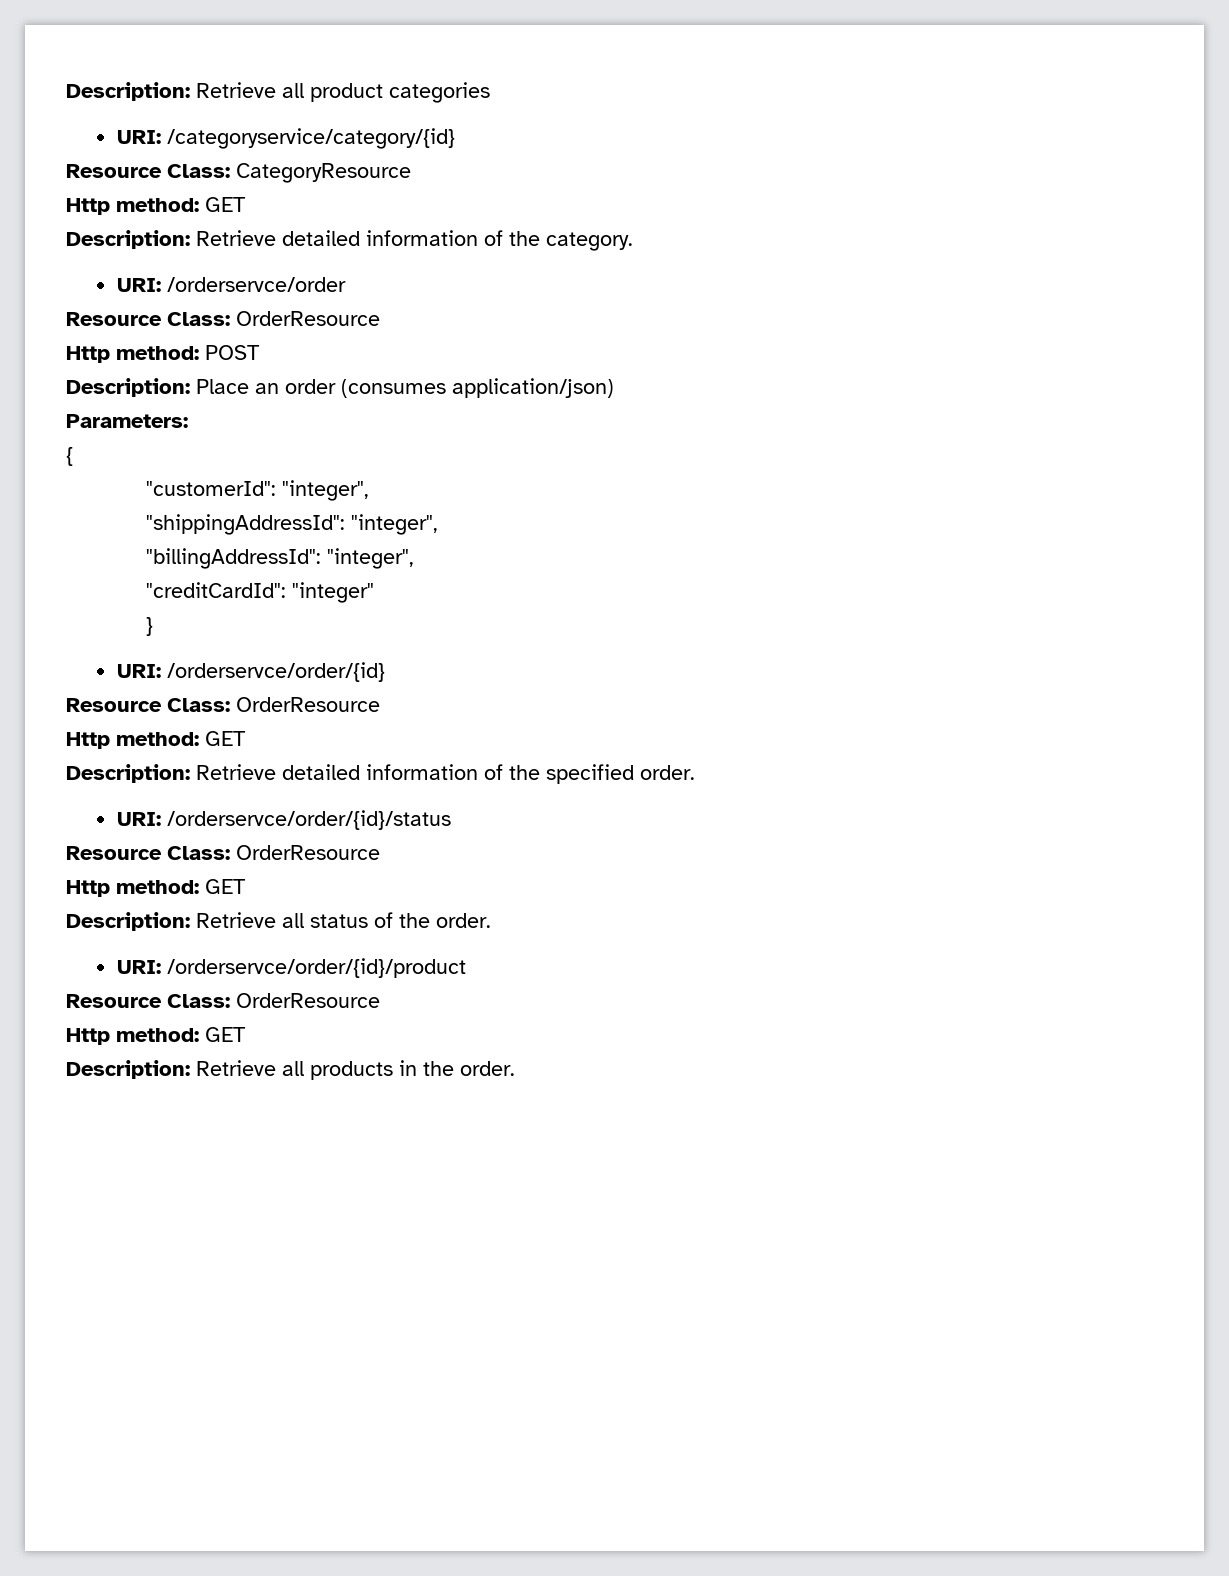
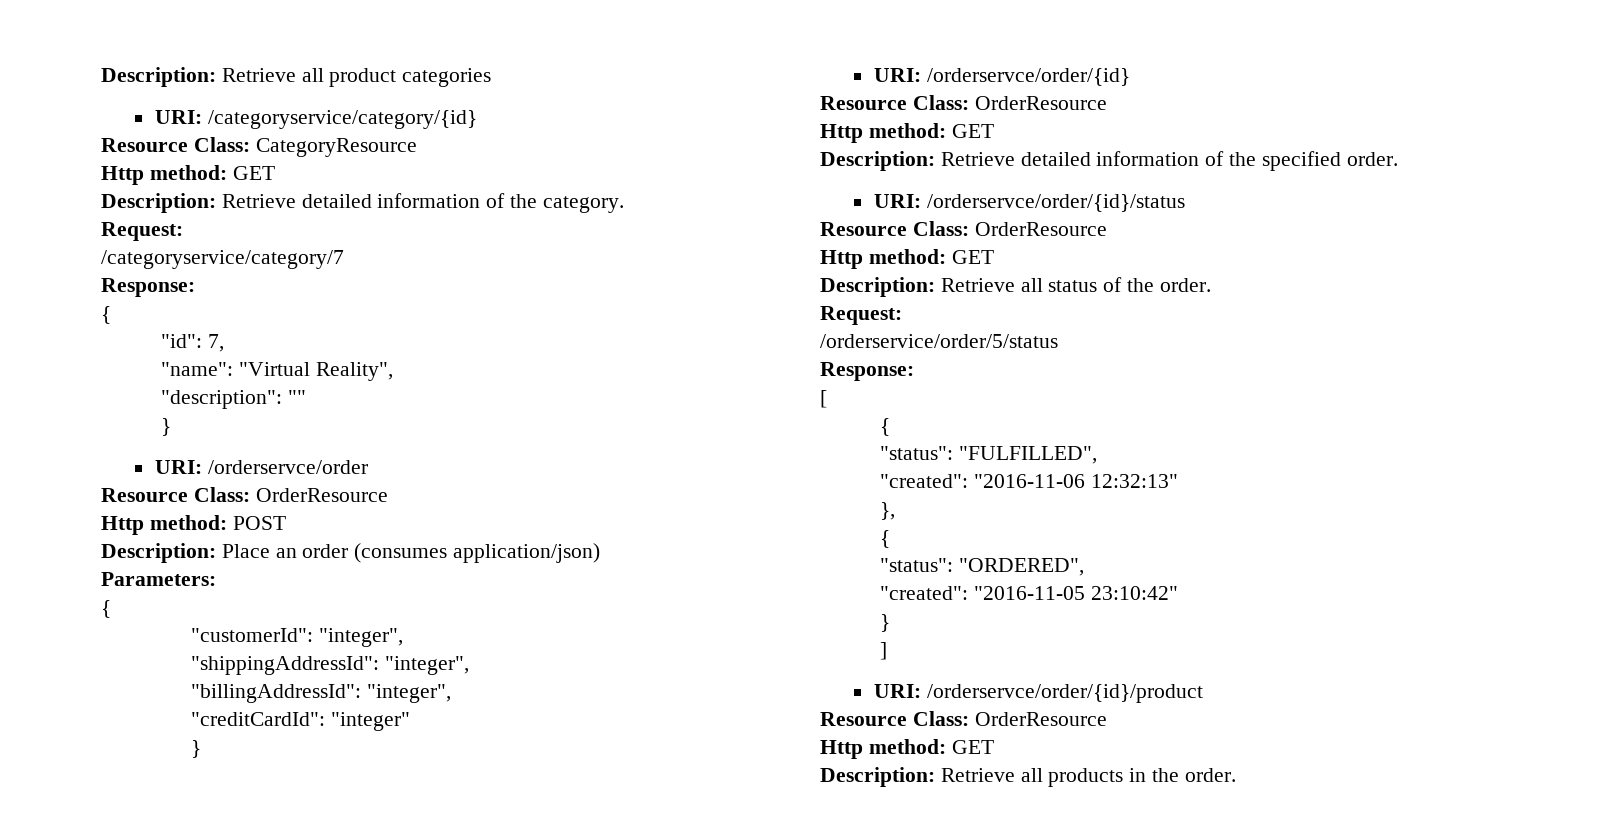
  Description: Retrieve detailed information of the category.
+ Request:
+ /categoryservice/category/7
+ Response:
+ {
+ "id": 7,
+ "name": "Virtual Reality",
+ "description": ""
+ }
  Description: Retrieve all status of the order.
+ Request:
+ /orderservice/order/5/status
+ Response:
+ [
+ {
+ "status": "FULFILLED",
+ "created": "2016-11-06 12:32:13"
+ },
+ {
+ "status": "ORDERED",
+ "created": "2016-11-05 23:10:42"
+ }
+ ]

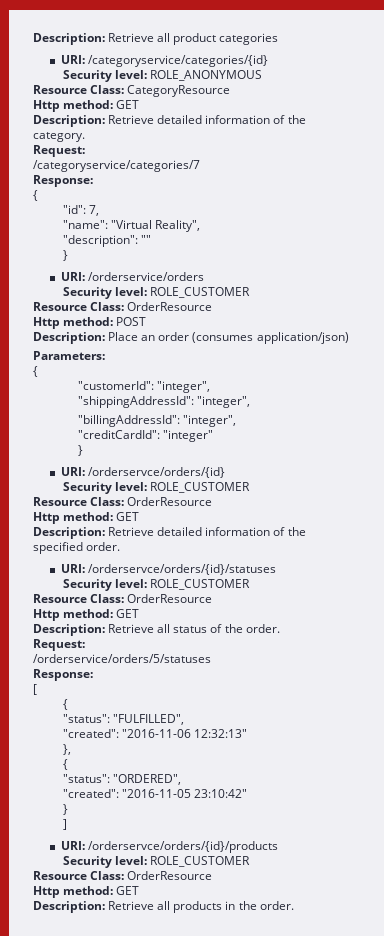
- URI: /categoryservice/category/{id}
+ URI: /categoryservice/categories/{id}
+ Security level: ROLE_ANONYMOUS
- /categoryservice/category/7
+ /categoryservice/categories/7
- URI: /orderservce/order
+ URI: /orderservice/orders
+ Security level: ROLE_CUSTOMER
- URI: /orderservce/order/{id}
+ URI: /orderservce/orders/{id}
+ Security level: ROLE_CUSTOMER
- URI: /orderservce/order/{id}/status
+ URI: /orderservce/orders/{id}/statuses
+ Security level: ROLE_CUSTOMER
- /orderservice/order/5/status
+ /orderservice/orders/5/statuses
- URI: /orderservce/order/{id}/product
+ URI: /orderservce/orders/{id}/products
+ Security level: ROLE_CUSTOMER

